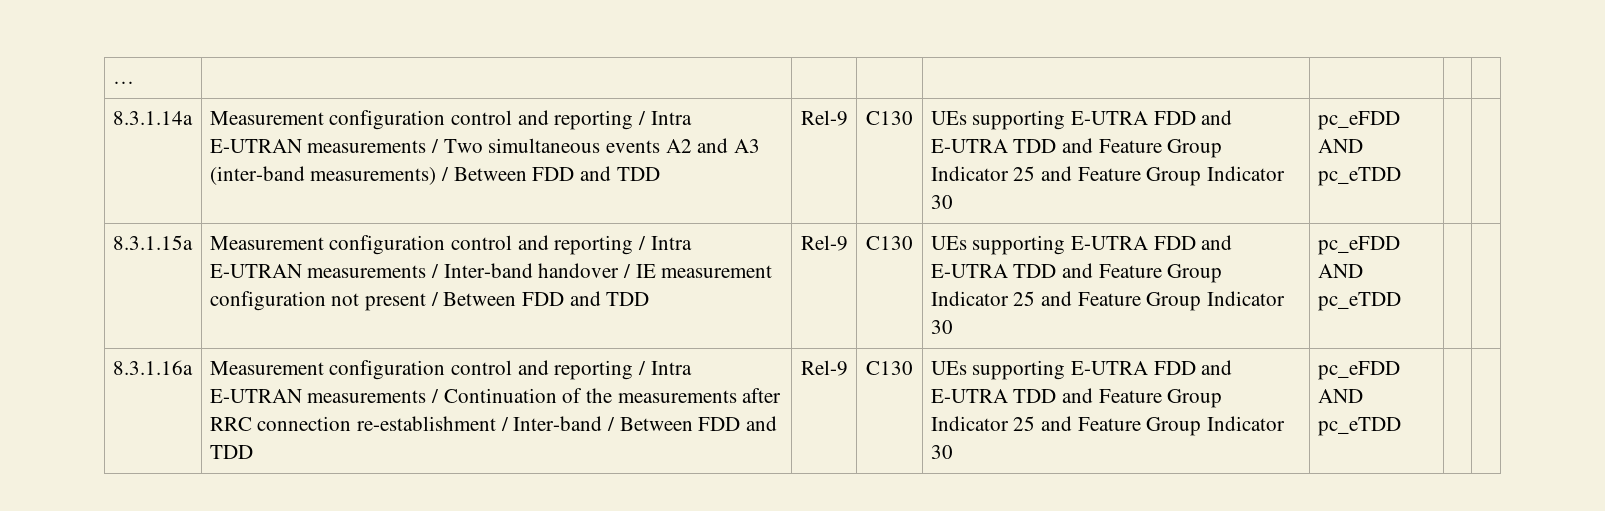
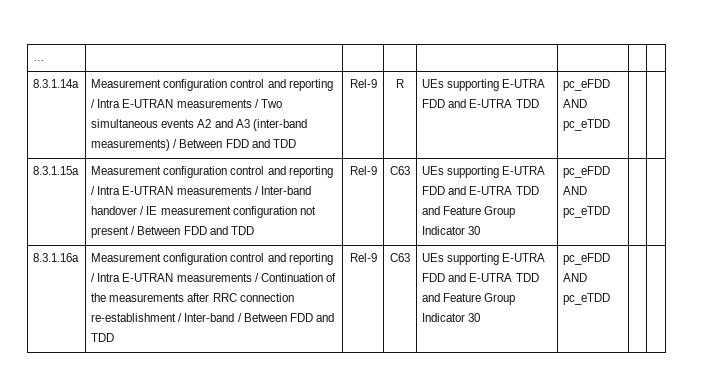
- Measurement configuration control and reporting / Intra E-UTRAN measurements / Two simultaneous events A2 and A3 (inter-band measurements) / Between FDD and TDD | Rel-9 | C130 | UEs supporting E-UTRA FDD and E-UTRA TDD and Feature Group Indicator 25 and Feature Group Indicator 30
+ Measurement configuration control and reporting / Intra E-UTRAN measurements / Two simultaneous events A2 and A3 (inter-band measurements) / Between FDD and TDD | Rel-9 | R | UEs supporting E-UTRA FDD and E-UTRA TDD
- Measurement configuration control and reporting / Intra E-UTRAN measurements / Inter-band handover / IE measurement configuration not present / Between FDD and TDD | Rel-9 | C130 | UEs supporting E-UTRA FDD and E-UTRA TDD and Feature Group Indicator 25 and Feature Group Indicator 30
+ Measurement configuration control and reporting / Intra E-UTRAN measurements / Inter-band handover / IE measurement configuration not present / Between FDD and TDD | Rel-9 | C63 | UEs supporting E-UTRA FDD and E-UTRA TDD and Feature Group Indicator 30
- Measurement configuration control and reporting / Intra E-UTRAN measurements / Continuation of the measurements after RRC connection re-establishment / Inter-band / Between FDD and TDD | Rel-9 | C130 | UEs supporting E-UTRA FDD and E-UTRA TDD and Feature Group Indicator 25 and Feature Group Indicator 30
+ Measurement configuration control and reporting / Intra E-UTRAN measurements / Continuation of the measurements after RRC connection re-establishment / Inter-band / Between FDD and TDD | Rel-9 | C63 | UEs supporting E-UTRA FDD and E-UTRA TDD and Feature Group Indicator 30

